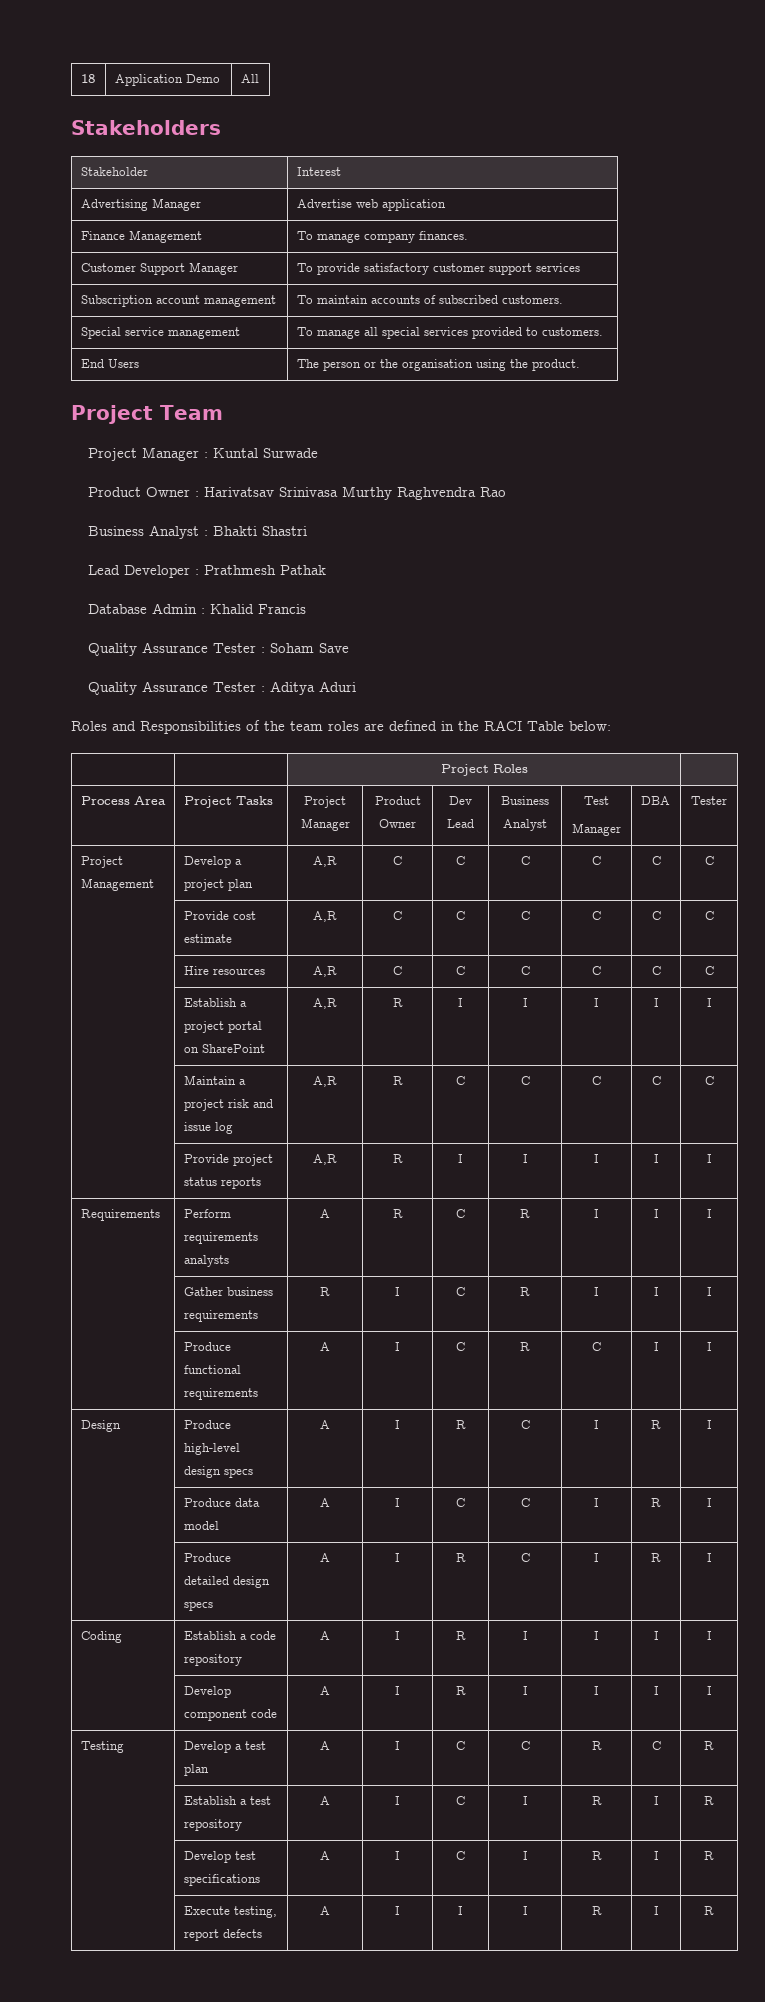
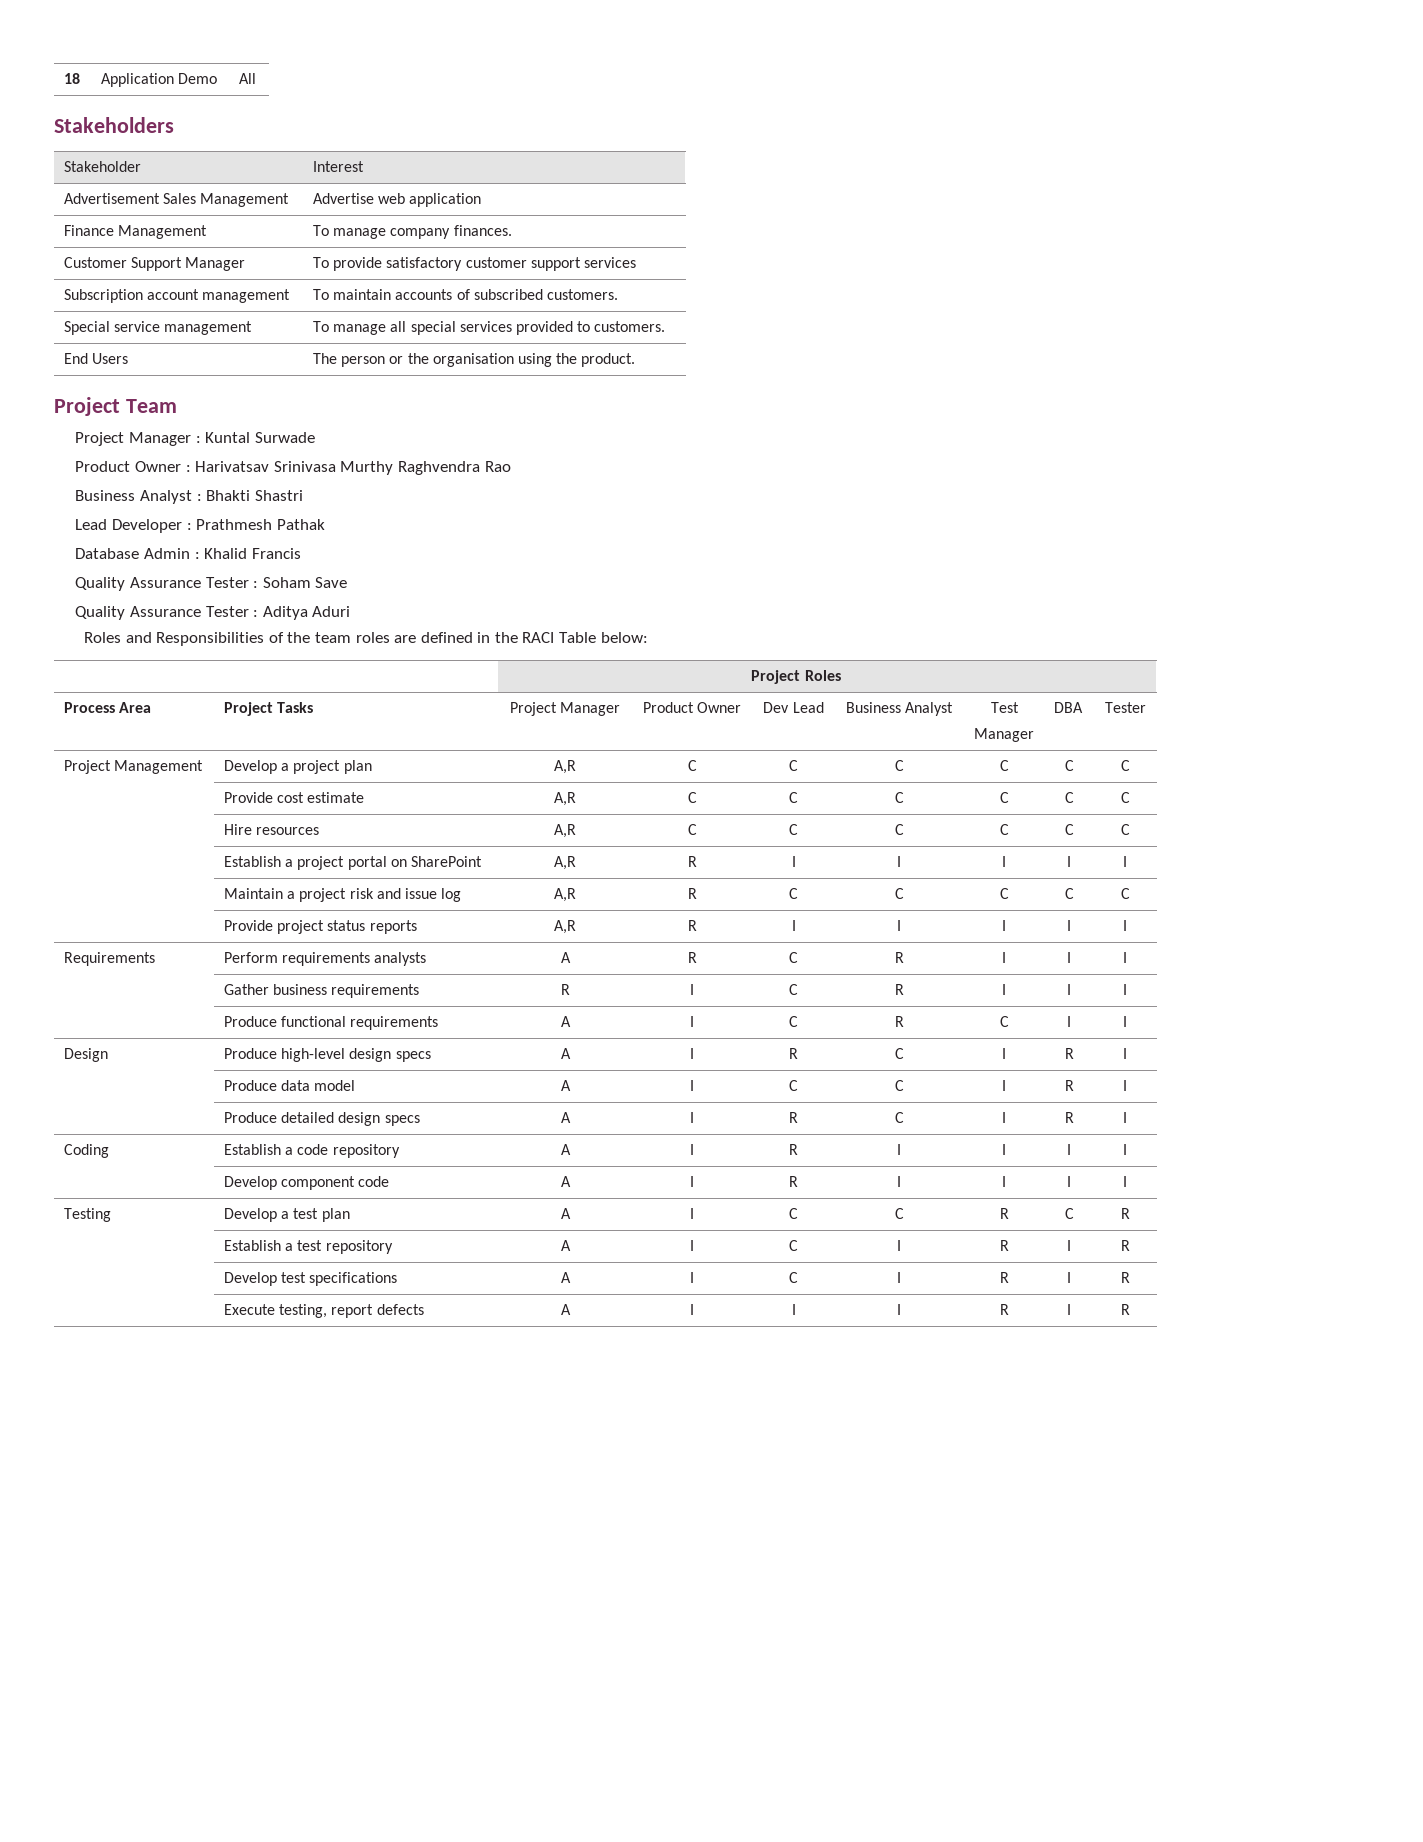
- Advertising Manager | Advertise web application
+ Advertisement Sales Management | Advertise web application

